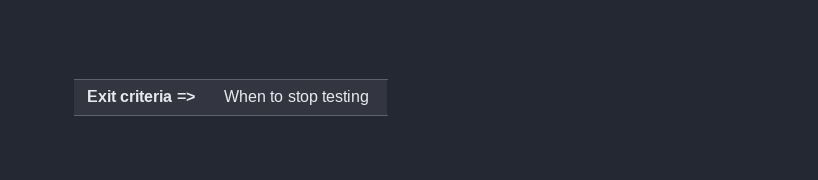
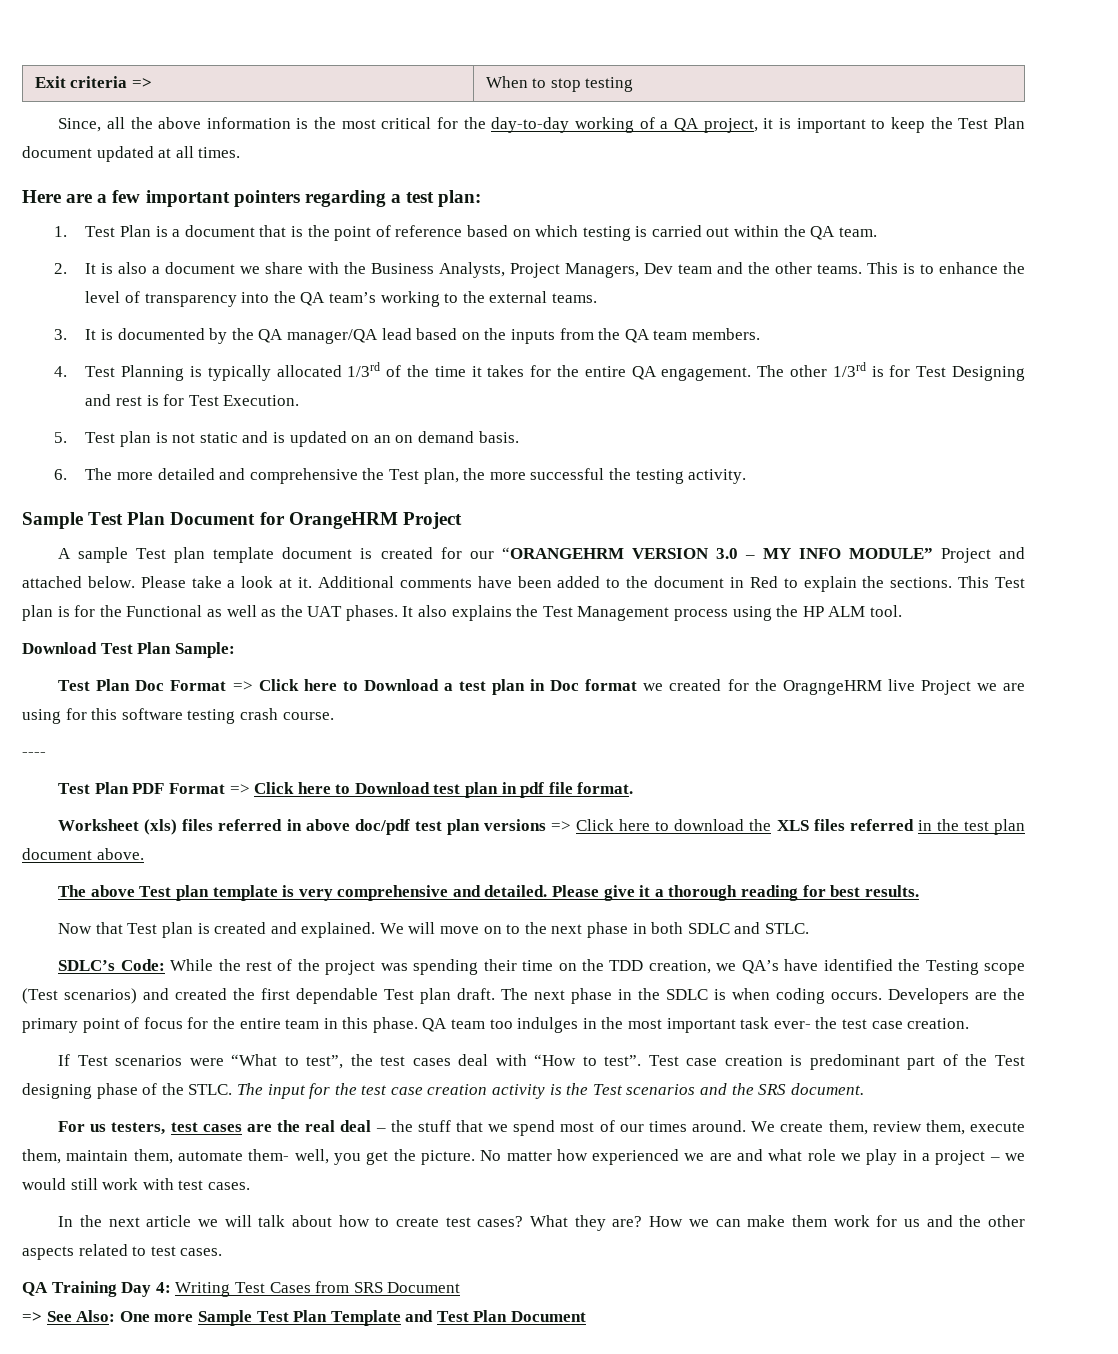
+ Since, all the above information is the most critical for the day-to-day working of a QA project, it is important to keep the Test Plan document updated at all times.
+ Here are a few important pointers regarding a test plan:
+ 1. Test Plan is a document that is the point of reference based on which testing is carried out within the QA team.
+ 2. It is also a document we share with the Business Analysts, Project Managers, Dev team and the other teams. This is to enhance the level of transparency into the QA team’s working to the external teams.
+ 3. It is documented by the QA manager/QA lead based on the inputs from the QA team members.
+ 4. Test Planning is typically allocated 1/3rd of the time it takes for the entire QA engagement. The other 1/3rd is for Test Designing and rest is for Test Execution.
+ 5. Test plan is not static and is updated on an on demand basis.
+ 6. The more detailed and comprehensive the Test plan, the more successful the testing activity.
+ Sample Test Plan Document for OrangeHRM Project
+ A sample Test plan template document is created for our “ORANGEHRM VERSION 3.0 – MY INFO MODULE” Project and attached below. Please take a look at it. Additional comments have been added to the document in Red to explain the sections. This Test plan is for the Functional as well as the UAT phases. It also explains the Test Management process using the HP ALM tool.
+ Download Test Plan Sample:
+ Test Plan Doc Format => Click here to Download a test plan in Doc format we created for the OragngeHRM live Project we are using for this software testing crash course.
+ ----
+ Test Plan PDF Format => Click here to Download test plan in pdf file format.
+ Worksheet (xls) files referred in above doc/pdf test plan versions => Click here to download the XLS files referred in the test plan document above.
+ The above Test plan template is very comprehensive and detailed. Please give it a thorough reading for best results.
+ Now that Test plan is created and explained. We will move on to the next phase in both SDLC and STLC.
+ SDLC’s Code: While the rest of the project was spending their time on the TDD creation, we QA’s have identified the Testing scope (Test scenarios) and created the first dependable Test plan draft. The next phase in the SDLC is when coding occurs. Developers are the primary point of focus for the entire team in this phase. QA team too indulges in the most important task ever- the test case creation.
+ If Test scenarios were “What to test”, the test cases deal with “How to test”. Test case creation is predominant part of the Test designing phase of the STLC. The input for the test case creation activity is the Test scenarios and the SRS document.
+ For us testers, test cases are the real deal – the stuff that we spend most of our times around. We create them, review them, execute them, maintain them, automate them- well, you get the picture. No matter how experienced we are and what role we play in a project – we would still work with test cases.
+ In the next article we will talk about how to create test cases? What they are? How we can make them work for us and the other aspects related to test cases.
+ QA Training Day 4: Writing Test Cases from SRS Document
+ => See Also: One more Sample Test Plan Template and Test Plan Document

